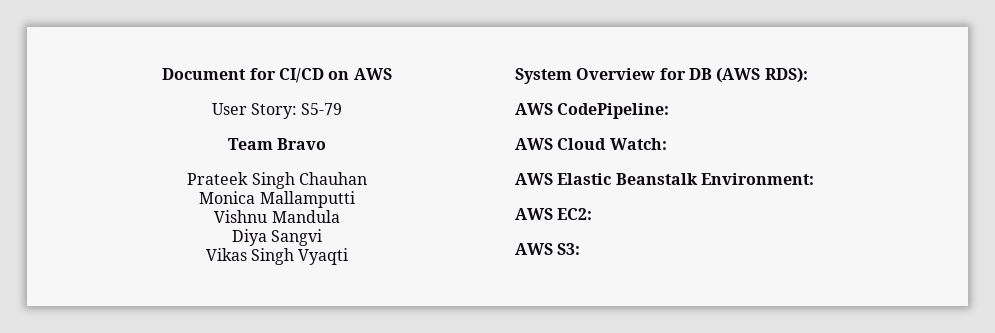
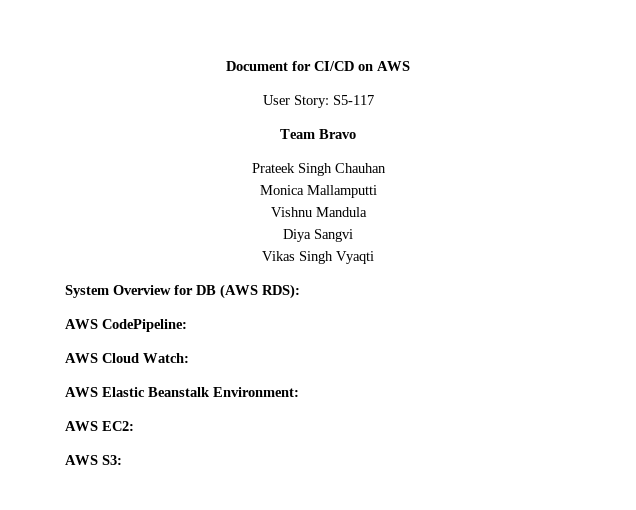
- User Story: S5-79
+ User Story: S5-117

